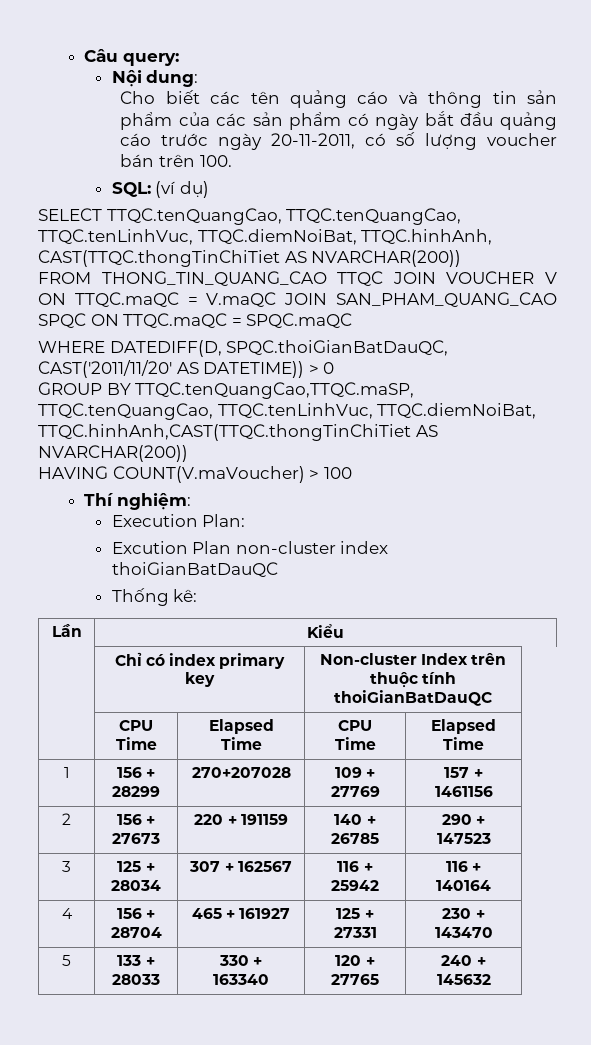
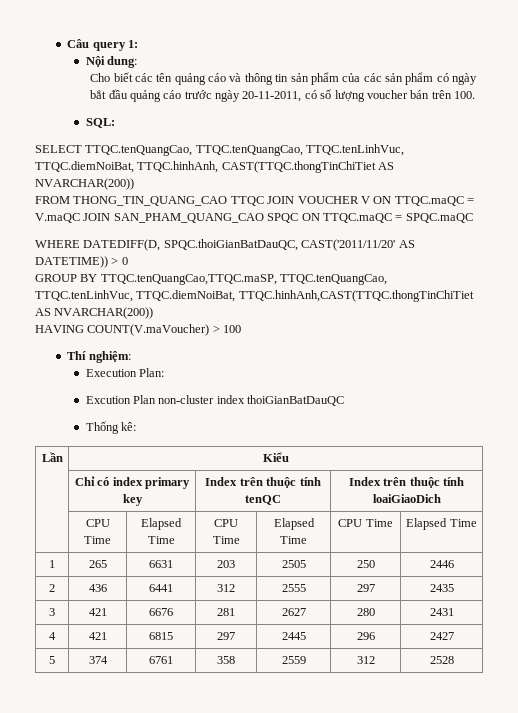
- Câu query:
+ Câu query 1:
- SQL: (ví dụ)
+ SQL:
- | Chỉ có index primary key | Non-cluster Index trên thuộc tính thoiGianBatDauQC
- | CPU Time | Elapsed Time | CPU Time | Elapsed Time
- 1 | 156 + 28299 | 270+207028 | 109 + 27769 | 157 + 1461156
- 2 | 156 + 27673 | 220 + 191159 | 140 + 26785 | 290 + 147523
- 3 | 125 + 28034 | 307 + 162567 | 116 + 25942 | 116 + 140164
- 4 | 156 + 28704 | 465 + 161927 | 125 + 27331 | 230 + 143470
- 5 | 133 + 28033 | 330 + 163340 | 120 + 27765 | 240 + 145632
+ | Chỉ có index primary key | Index trên thuộc tính tenQC | Index trên thuộc tính loaiGiaoDich
+ | CPU Time | Elapsed Time | CPU Time | Elapsed Time | CPU Time | Elapsed Time
+ 1 | 265 | 6631 | 203 | 2505 | 250 | 2446
+ 2 | 436 | 6441 | 312 | 2555 | 297 | 2435
+ 3 | 421 | 6676 | 281 | 2627 | 280 | 2431
+ 4 | 421 | 6815 | 297 | 2445 | 296 | 2427
+ 5 | 374 | 6761 | 358 | 2559 | 312 | 2528

